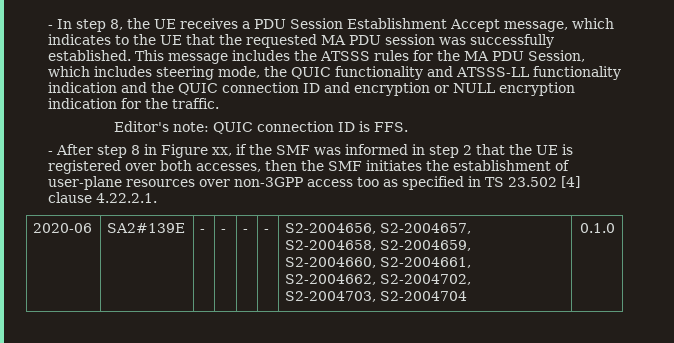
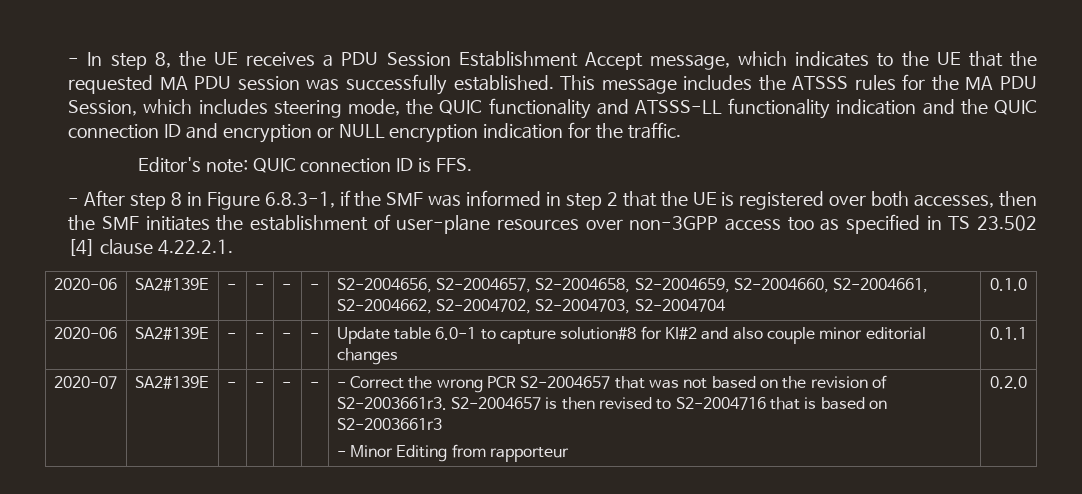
- - After step 8 in Figure xx, if the SMF was informed in step 2 that the UE is registered over both accesses, then the SMF initiates the establishment of user-plane resources over non-3GPP access too as specified in TS 23.502 [4] clause 4.22.2.1.
+ - After step 8 in Figure 6.8.3-1, if the SMF was informed in step 2 that the UE is registered over both accesses, then the SMF initiates the establishment of user-plane resources over non-3GPP access too as specified in TS 23.502 [4] clause 4.22.2.1.
+ 2020-06 | SA2#139E | - | - | - | - | Update table 6.0-1 to capture solution#8 for KI#2 and also couple minor editorial changes | 0.1.1
+ 2020-07 | SA2#139E | - | - | - | - | - Correct the wrong PCR S2-2004657 that was not based on the revision of S2-2003661r3. S2-2004657 is then revised to S2-2004716 that is based on S2-2003661r3
+ - Minor Editing from rapporteur | 0.2.0

